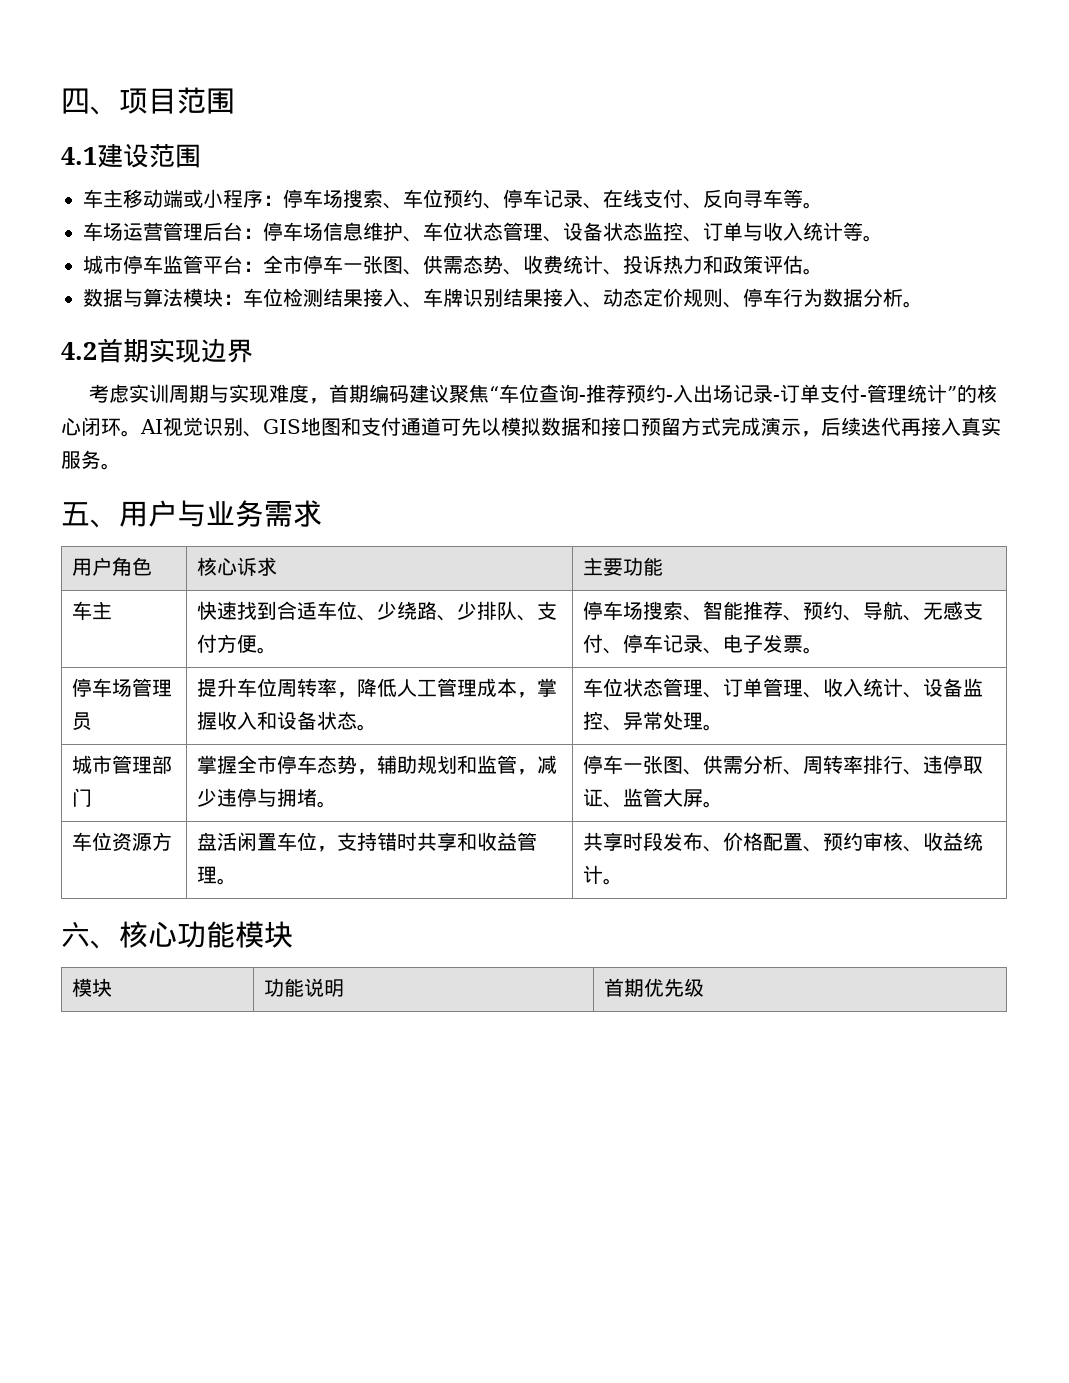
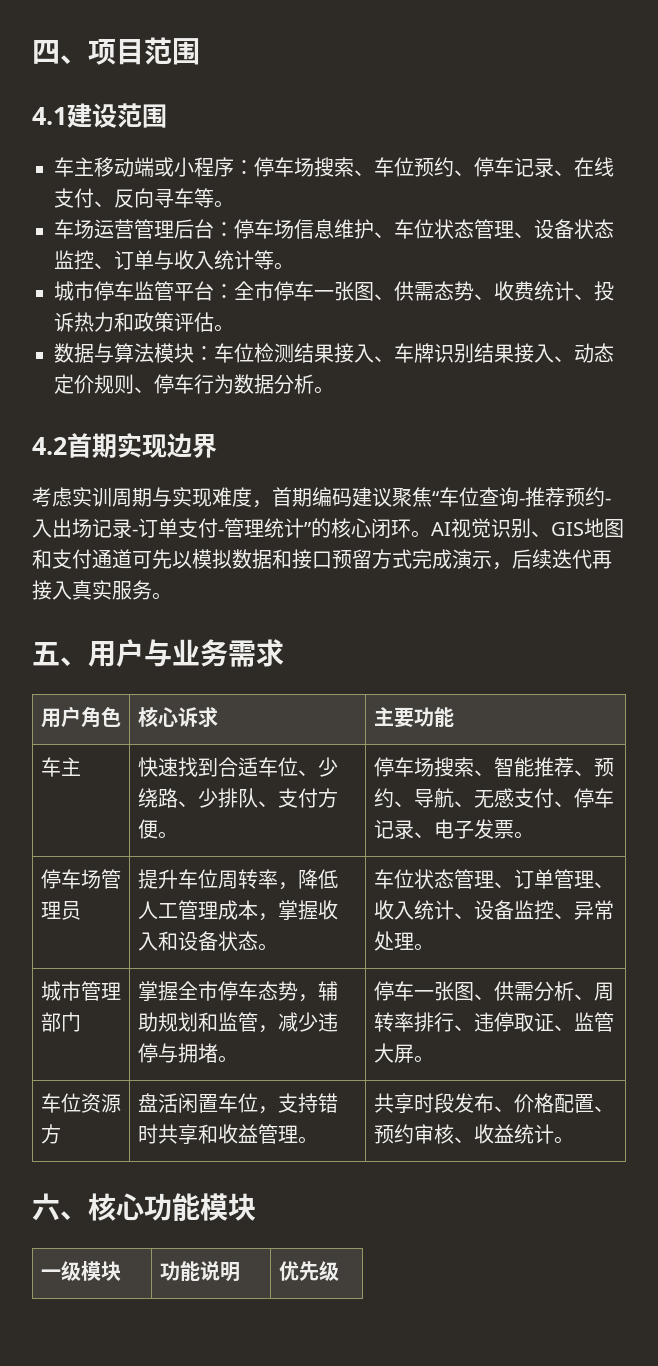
- 模块 | 功能说明 | 首期优先级
+ 一级模块 | 功能说明 | 优先级

